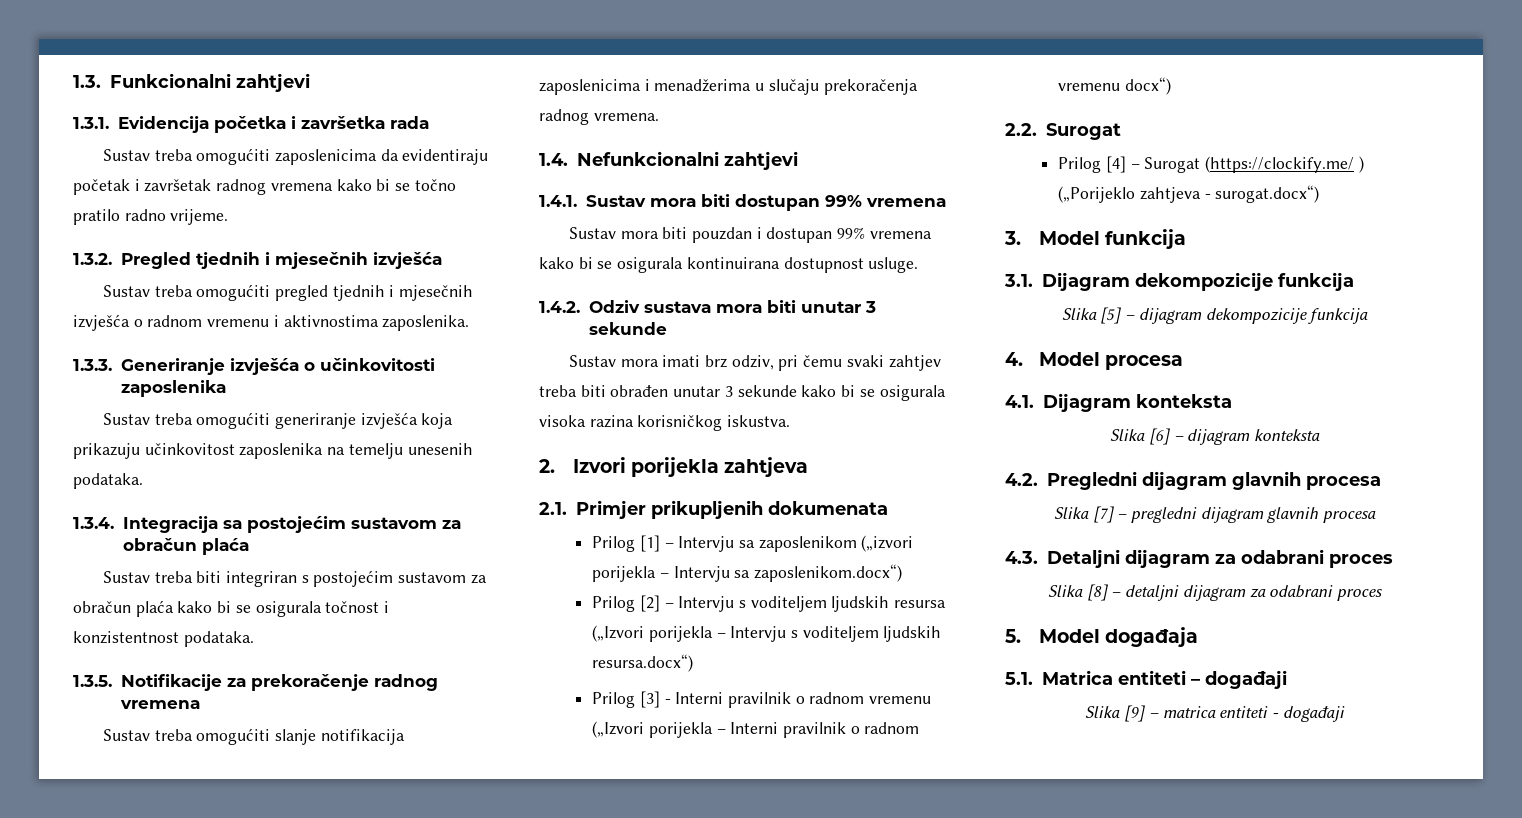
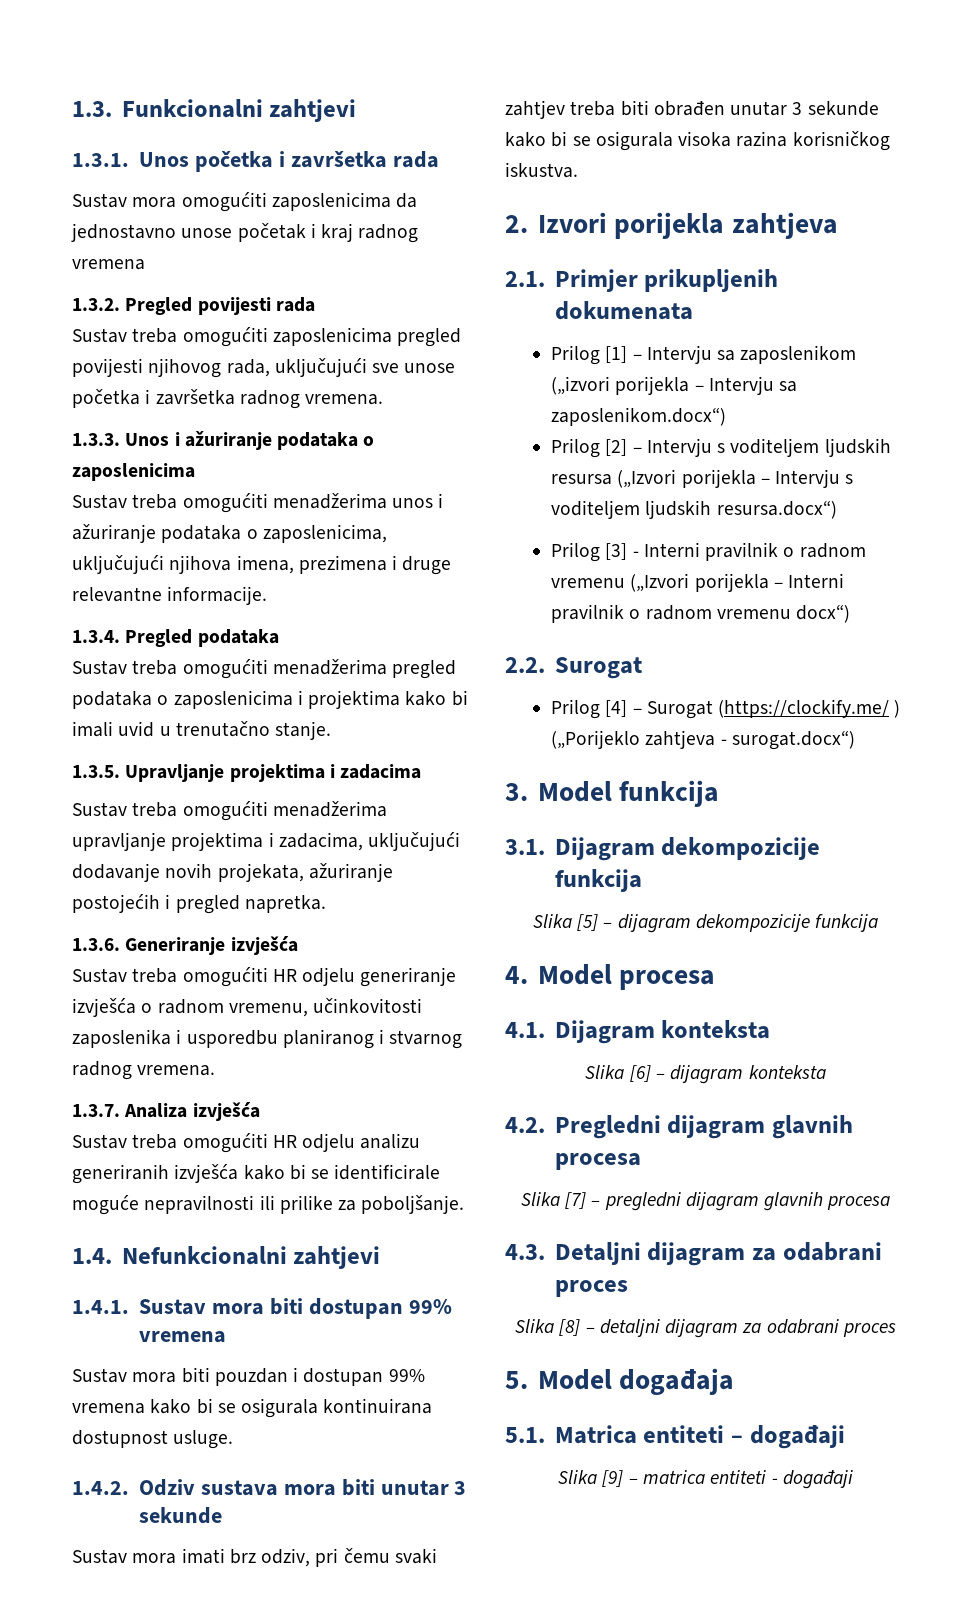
- 1.3.1. Evidencija početka i završetka rada
+ 1.3.1. Unos početka i završetka rada
- Sustav treba omogućiti zaposlenicima da evidentiraju početak i završetak radnog vremena kako bi se točno pratilo radno vrijeme.
- 1.3.2. Pregled tjednih i mjesečnih izvješća
- Sustav treba omogućiti pregled tjednih i mjesečnih izvješća o radnom vremenu i aktivnostima zaposlenika.
- 1.3.3. Generiranje izvješća o učinkovitosti zaposlenika
- Sustav treba omogućiti generiranje izvješća koja prikazuju učinkovitost zaposlenika na temelju unesenih podataka.
- 1.3.4. Integracija sa postojećim sustavom za obračun plaća
- Sustav treba biti integriran s postojećim sustavom za obračun plaća kako bi se osigurala točnost i konzistentnost podataka.
- 1.3.5. Notifikacije za prekoračenje radnog vremena
- Sustav treba omogućiti slanje notifikacija zaposlenicima i menadžerima u slučaju prekoračenja radnog vremena.
+ Sustav mora omogućiti zaposlenicima da jednostavno unose početak i kraj radnog vremena
+ 1.3.2. Pregled povijesti rada
+ Sustav treba omogućiti zaposlenicima pregled povijesti njihovog rada, uključujući sve unose početka i završetka radnog vremena.
+ 1.3.3. Unos i ažuriranje podataka o zaposlenicima
+ Sustav treba omogućiti menadžerima unos i ažuriranje podataka o zaposlenicima, uključujući njihova imena, prezimena i druge relevantne informacije.
+ 1.3.4. Pregled podataka
+ Sustav treba omogućiti menadžerima pregled podataka o zaposlenicima i projektima kako bi imali uvid u trenutačno stanje.
+ 1.3.5. Upravljanje projektima i zadacima
+ Sustav treba omogućiti menadžerima upravljanje projektima i zadacima, uključujući dodavanje novih projekata, ažuriranje postojećih i pregled napretka.
+ 1.3.6. Generiranje izvješća
+ Sustav treba omogućiti HR odjelu generiranje izvješća o radnom vremenu, učinkovitosti zaposlenika i usporedbu planiranog i stvarnog radnog vremena.
+ 1.3.7. Analiza izvješća
+ Sustav treba omogućiti HR odjelu analizu generiranih izvješća kako bi se identificirale moguće nepravilnosti ili prilike za poboljšanje.

